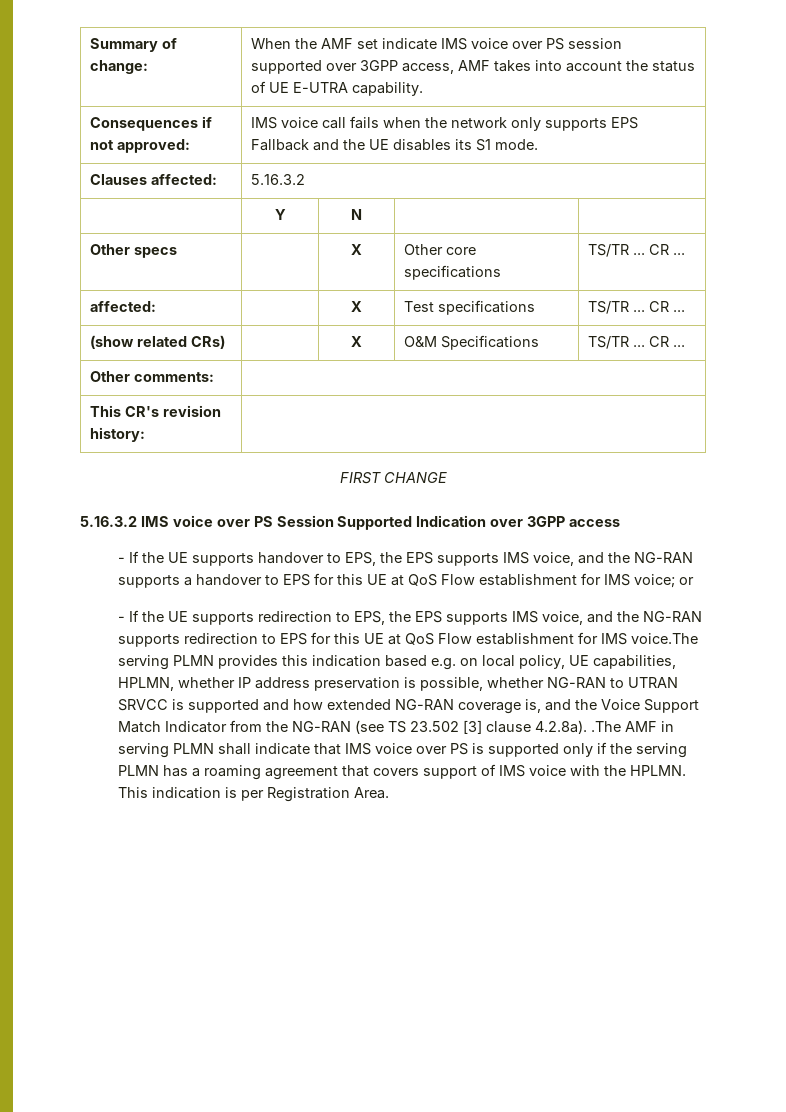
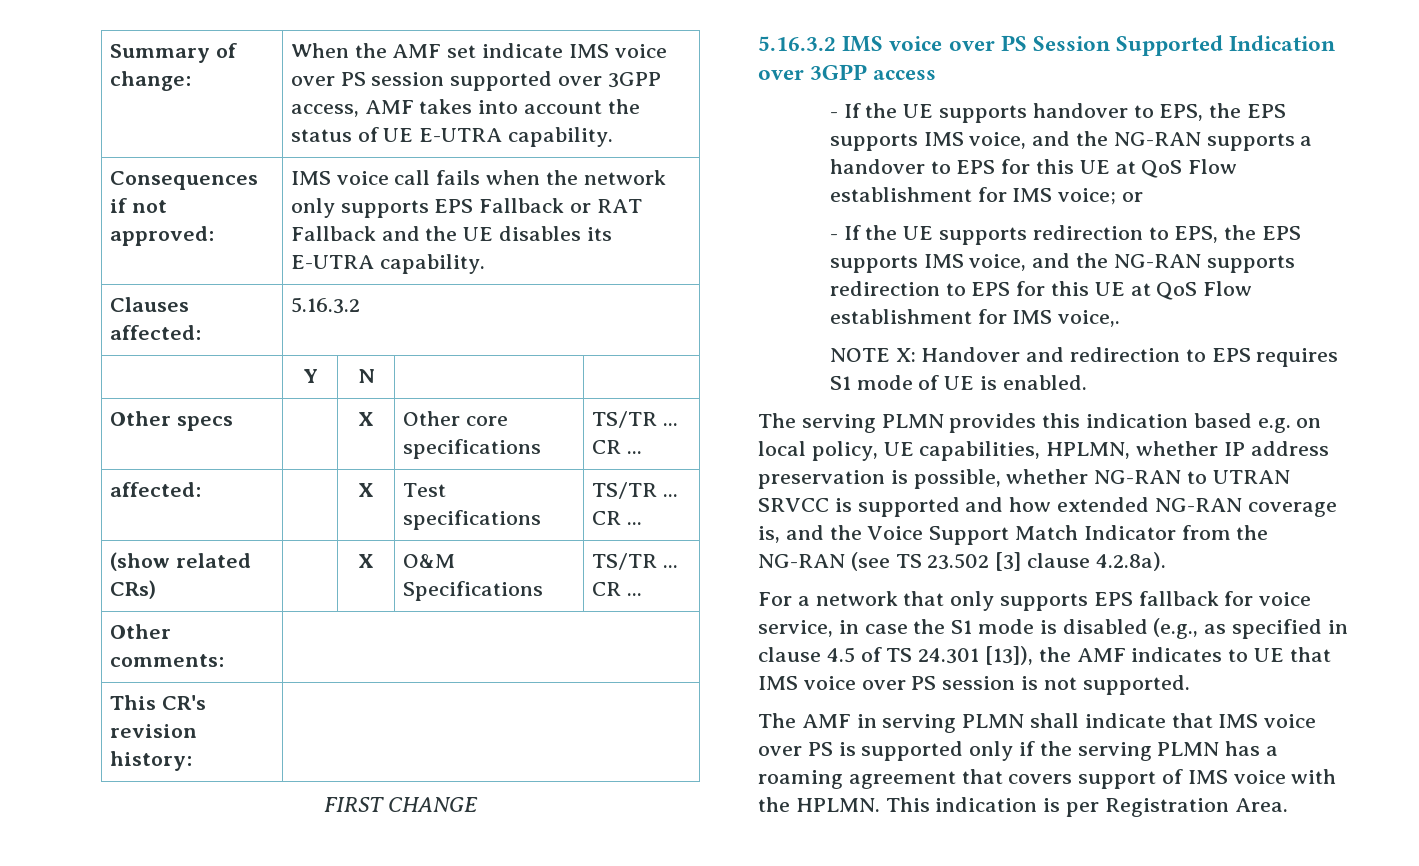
- Consequences if not approved: | IMS voice call fails when the network only supports EPS Fallback and the UE disables its S1 mode.
+ Consequences if not approved: | IMS voice call fails when the network only supports EPS Fallback or RAT Fallback and the UE disables its E-UTRA capability.
- - If the UE supports redirection to EPS, the EPS supports IMS voice, and the NG-RAN supports redirection to EPS for this UE at QoS Flow establishment for IMS voice.The serving PLMN provides this indication based e.g. on local policy, UE capabilities, HPLMN, whether IP address preservation is possible, whether NG-RAN to UTRAN SRVCC is supported and how extended NG-RAN coverage is, and the Voice Support Match Indicator from the NG-RAN (see TS 23.502 [3] clause 4.2.8a). .The AMF in serving PLMN shall indicate that IMS voice over PS is supported only if the serving PLMN has a roaming agreement that covers support of IMS voice with the HPLMN.
+ - If the UE supports redirection to EPS, the EPS supports IMS voice, and the NG-RAN supports redirection to EPS for this UE at QoS Flow establishment for IMS voice,.
+ NOTE X: Handover and redirection to EPS requires S1 mode of UE is enabled.
+ The serving PLMN provides this indication based e.g. on local policy, UE capabilities, HPLMN, whether IP address preservation is possible, whether NG-RAN to UTRAN SRVCC is supported and how extended NG-RAN coverage is, and the Voice Support Match Indicator from the NG-RAN (see TS 23.502 [3] clause 4.2.8a).
+ For a network that only supports EPS fallback for voice service, in case the S1 mode is disabled (e.g., as specified in clause 4.5 of TS 24.301 [13]), the AMF indicates to UE that IMS voice over PS session is not supported.
+ The AMF in serving PLMN shall indicate that IMS voice over PS is supported only if the serving PLMN has a roaming agreement that covers support of IMS voice with the HPLMN.

